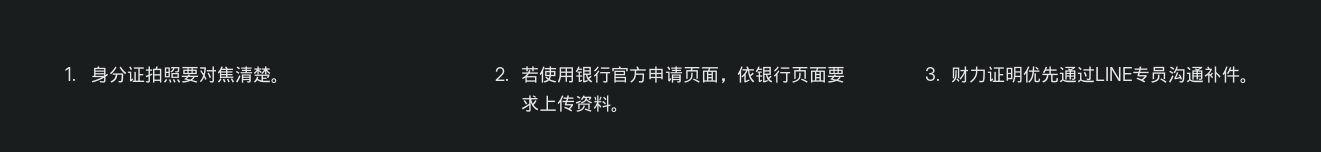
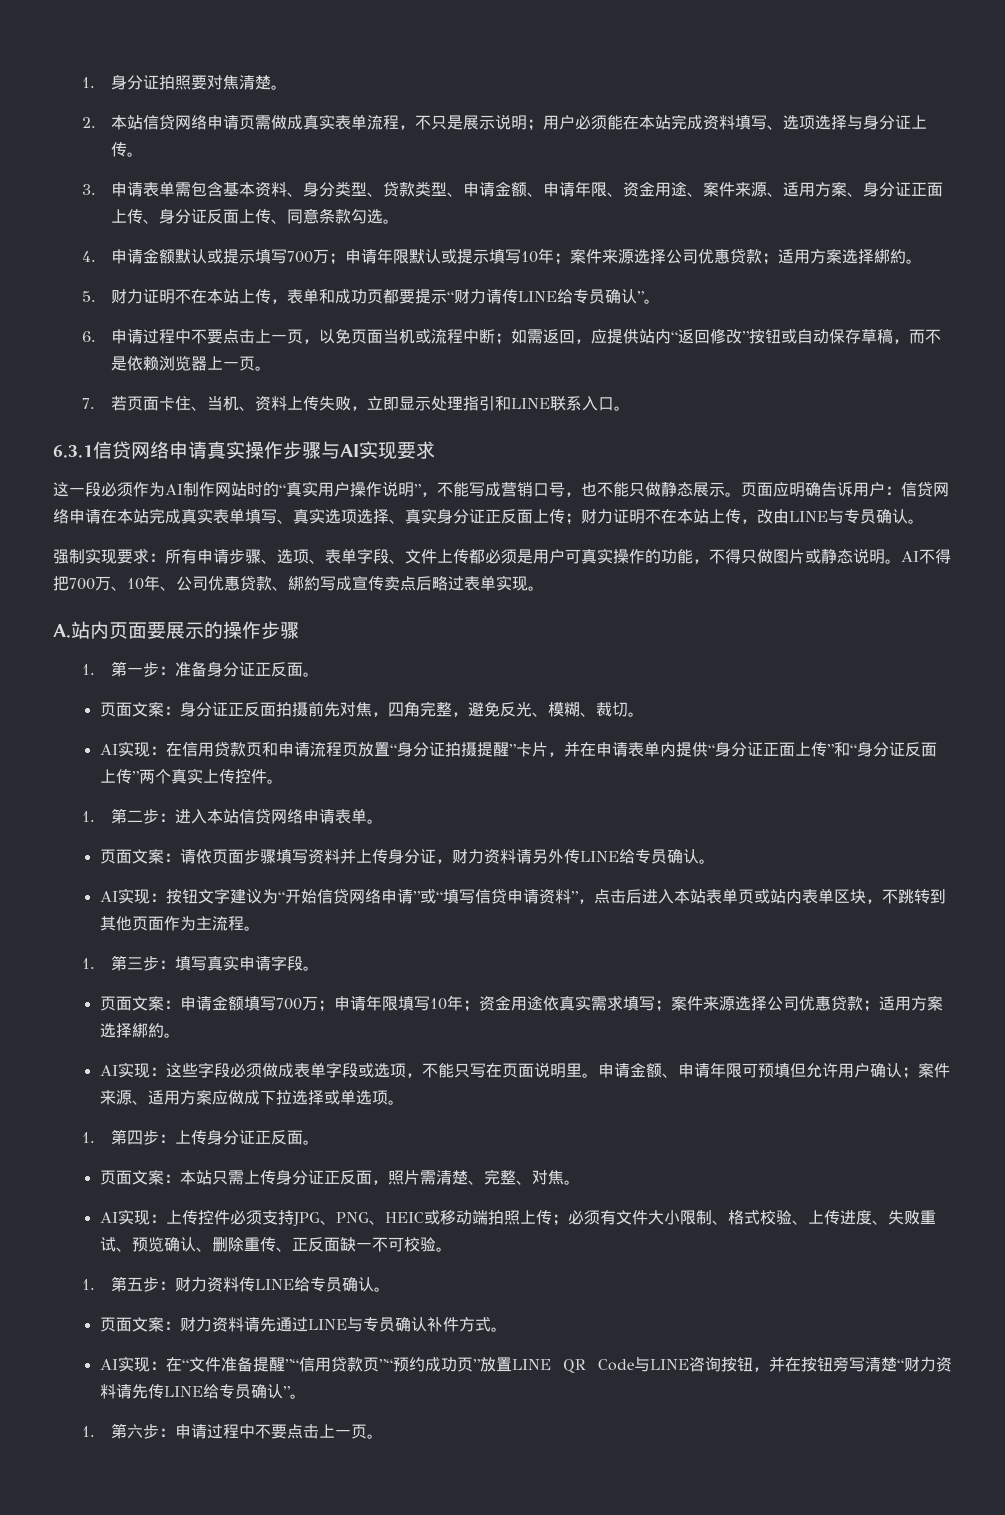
- 2.若使用银行官方申请页面，依银行页面要求上传资料。
- 3.财力证明优先通过LINE专员沟通补件。
+ 2.本站信贷网络申请页需做成真实表单流程，不只是展示说明；用户必须能在本站完成资料填写、选项选择与身分证上传。
+ 3.申请表单需包含基本资料、身分类型、贷款类型、申请金额、申请年限、资金用途、案件来源、适用方案、身分证正面上传、身分证反面上传、同意条款勾选。
+ 4.申请金额默认或提示填写700万；申请年限默认或提示填写10年；案件来源选择公司优惠贷款；适用方案选择綁約。
+ 5.财力证明不在本站上传，表单和成功页都要提示“财力请传LINE给专员确认”。
+ 6.申请过程中不要点击上一页，以免页面当机或流程中断；如需返回，应提供站内“返回修改”按钮或自动保存草稿，而不是依赖浏览器上一页。
+ 7.若页面卡住、当机、资料上传失败，立即显示处理指引和LINE联系入口。
+ 6.3.1信贷网络申请真实操作步骤与AI实现要求
+ 这一段必须作为AI制作网站时的“真实用户操作说明”，不能写成营销口号，也不能只做静态展示。页面应明确告诉用户：信贷网络申请在本站完成真实表单填写、真实选项选择、真实身分证正反面上传；财力证明不在本站上传，改由LINE与专员确认。
+ 强制实现要求：所有申请步骤、选项、表单字段、文件上传都必须是用户可真实操作的功能，不得只做图片或静态说明。AI不得把700万、10年、公司优惠贷款、綁約写成宣传卖点后略过表单实现。
+ A.站内页面要展示的操作步骤
+ 1.第一步：准备身分证正反面。
+ 页面文案：身分证正反面拍摄前先对焦，四角完整，避免反光、模糊、裁切。
+ AI实现：在信用贷款页和申请流程页放置“身分证拍摄提醒”卡片，并在申请表单内提供“身分证正面上传”和“身分证反面上传”两个真实上传控件。
+ 1.第二步：进入本站信贷网络申请表单。
+ 页面文案：请依页面步骤填写资料并上传身分证，财力资料请另外传LINE给专员确认。
+ AI实现：按钮文字建议为“开始信贷网络申请”或“填写信贷申请资料”，点击后进入本站表单页或站内表单区块，不跳转到其他页面作为主流程。
+ 1.第三步：填写真实申请字段。
+ 页面文案：申请金额填写700万；申请年限填写10年；资金用途依真实需求填写；案件来源选择公司优惠贷款；适用方案选择綁約。
+ AI实现：这些字段必须做成表单字段或选项，不能只写在页面说明里。申请金额、申请年限可预填但允许用户确认；案件来源、适用方案应做成下拉选择或单选项。
+ 1.第四步：上传身分证正反面。
+ 页面文案：本站只需上传身分证正反面，照片需清楚、完整、对焦。
+ AI实现：上传控件必须支持JPG、PNG、HEIC或移动端拍照上传；必须有文件大小限制、格式校验、上传进度、失败重试、预览确认、删除重传、正反面缺一不可校验。
+ 1.第五步：财力资料传LINE给专员确认。
+ 页面文案：财力资料请先通过LINE与专员确认补件方式。
+ AI实现：在“文件准备提醒”“信用贷款页”“预约成功页”放置LINE QR Code与LINE咨询按钮，并在按钮旁写清楚“财力资料请先传LINE给专员确认”。
+ 1.第六步：申请过程中不要点击上一页。

